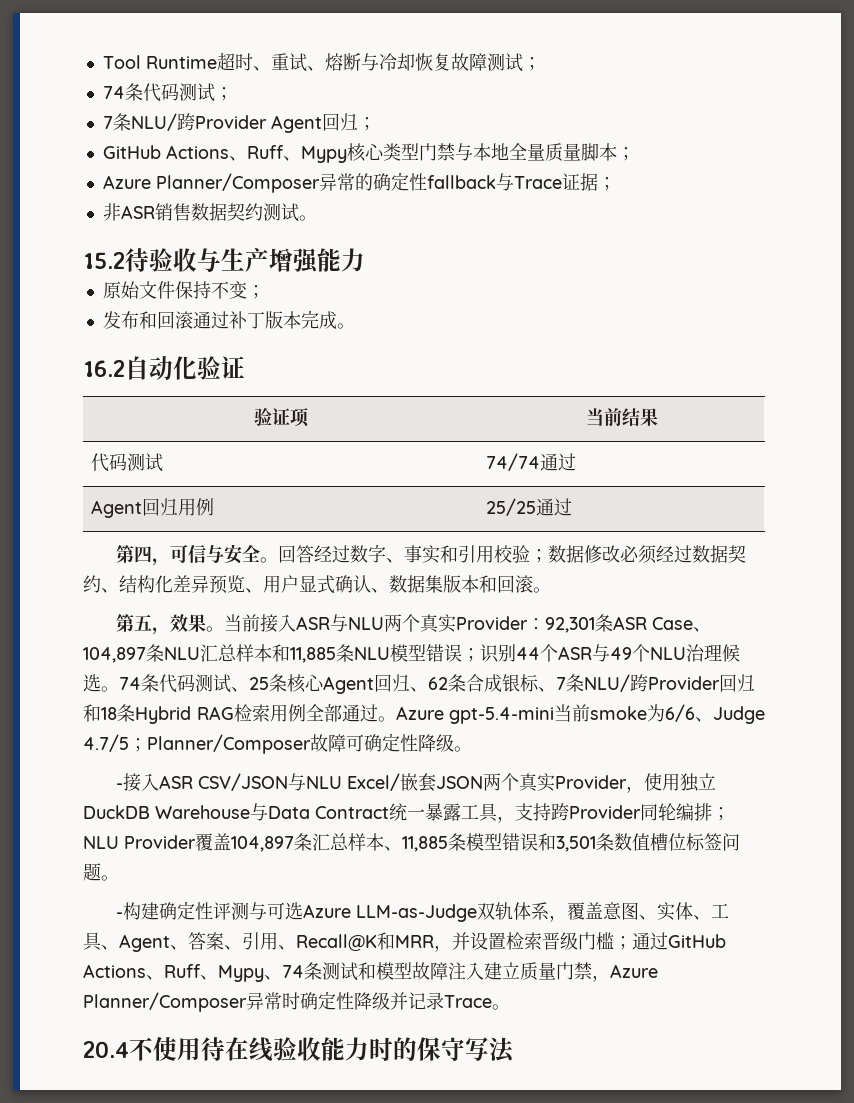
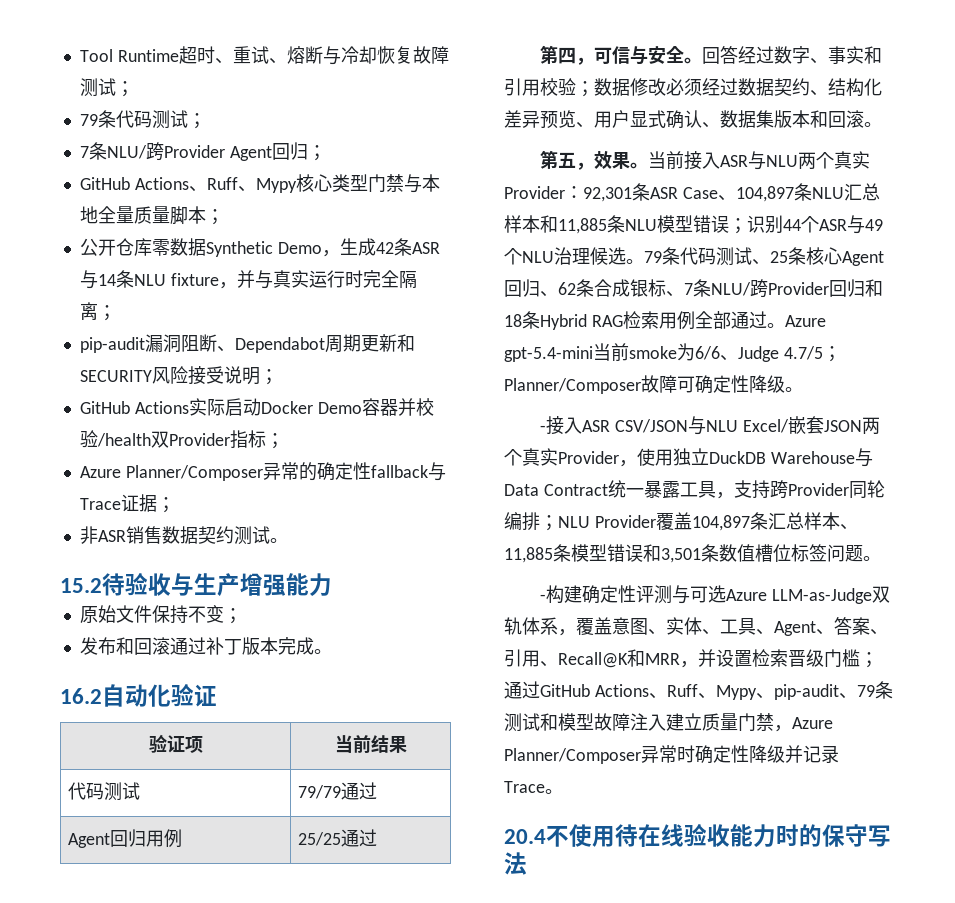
- 74条代码测试；
+ 79条代码测试；
+ 公开仓库零数据Synthetic Demo，生成42条ASR与14条NLU fixture，并与真实运行时完全隔离；
+ pip-audit漏洞阻断、Dependabot周期更新和SECURITY风险接受说明；
+ GitHub Actions实际启动Docker Demo容器并校验/health双Provider指标；
- 代码测试 | 74/74通过
+ 代码测试 | 79/79通过
- 74条代码测试、25条核心Agent回归、62条合成银标、7条NLU/跨Provider回归和18条Hybrid RAG检索用例全部通过。
+ 79条代码测试、25条核心Agent回归、62条合成银标、7条NLU/跨Provider回归和18条Hybrid RAG检索用例全部通过。
- -构建确定性评测与可选Azure LLM-as-Judge双轨体系，覆盖意图、实体、工具、Agent、答案、引用、Recall@K和MRR，并设置检索晋级门槛；通过GitHub Actions、Ruff、Mypy、74条测试和模型故障注入建立质量门禁，Azure Planner/Composer异常时确定性降级并记录Trace。
+ -构建确定性评测与可选Azure LLM-as-Judge双轨体系，覆盖意图、实体、工具、Agent、答案、引用、Recall@K和MRR，并设置检索晋级门槛；通过GitHub Actions、Ruff、Mypy、pip-audit、79条测试和模型故障注入建立质量门禁，Azure Planner/Composer异常时确定性降级并记录Trace。

